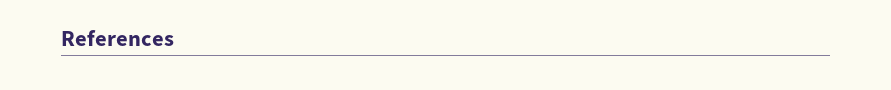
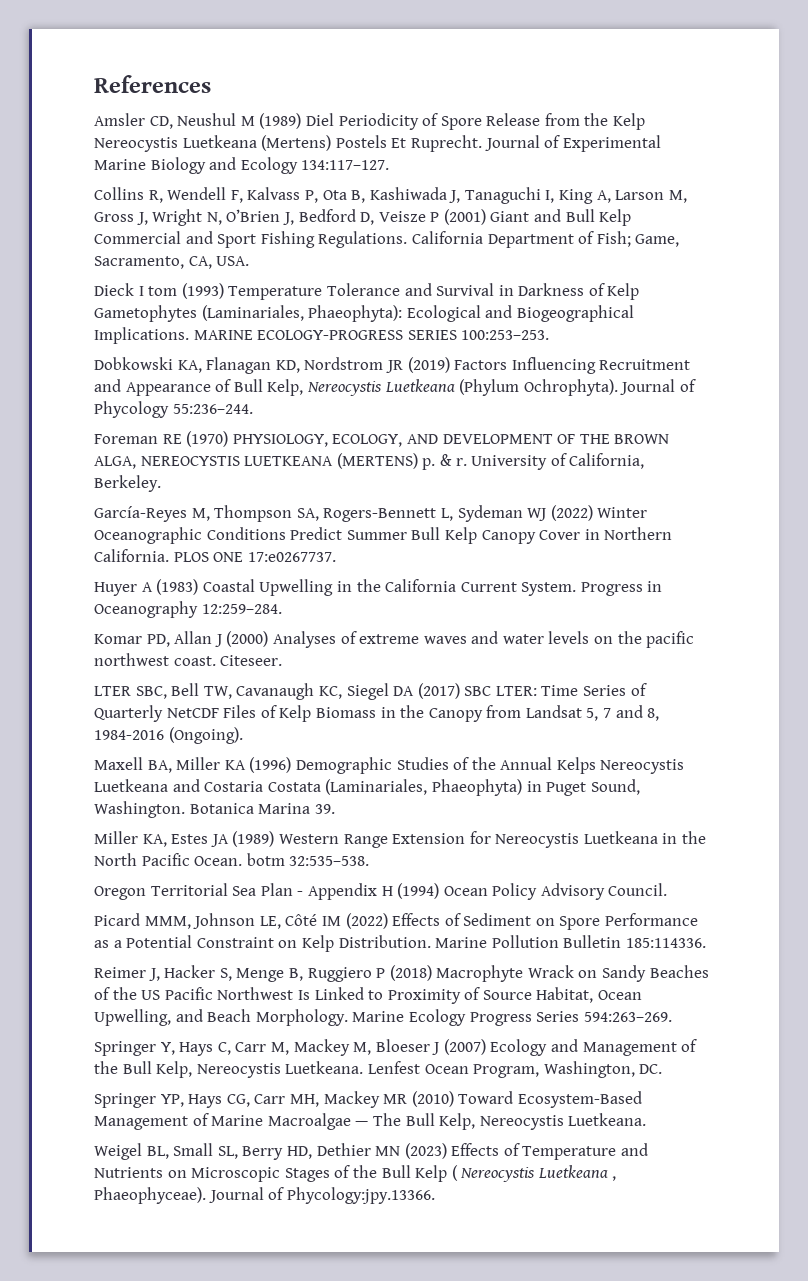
+ Amsler CD, Neushul M (1989) Diel Periodicity of Spore Release from the Kelp Nereocystis Luetkeana (Mertens) Postels Et Ruprecht. Journal of Experimental Marine Biology and Ecology 134:117–127.
+ Collins R, Wendell F, Kalvass P, Ota B, Kashiwada J, Tanaguchi I, King A, Larson M, Gross J, Wright N, O’Brien J, Bedford D, Veisze P (2001) Giant and Bull Kelp Commercial and Sport Fishing Regulations. California Department of Fish; Game, Sacramento, CA, USA.
+ Dieck I tom (1993) Temperature Tolerance and Survival in Darkness of Kelp Gametophytes (Laminariales, Phaeophyta): Ecological and Biogeographical Implications. MARINE ECOLOGY-PROGRESS SERIES 100:253–253.
+ Dobkowski KA, Flanagan KD, Nordstrom JR (2019) Factors Influencing Recruitment and Appearance of Bull Kelp, Nereocystis Luetkeana (Phylum Ochrophyta). Journal of Phycology 55:236–244.
+ Foreman RE (1970) PHYSIOLOGY, ECOLOGY, AND DEVELOPMENT OF THE BROWN ALGA, NEREOCYSTIS LUETKEANA (MERTENS) p. & r. University of California, Berkeley.
+ García-Reyes M, Thompson SA, Rogers-Bennett L, Sydeman WJ (2022) Winter Oceanographic Conditions Predict Summer Bull Kelp Canopy Cover in Northern California. PLOS ONE 17:e0267737.
+ Huyer A (1983) Coastal Upwelling in the California Current System. Progress in Oceanography 12:259–284.
+ Komar PD, Allan J (2000) Analyses of extreme waves and water levels on the pacific northwest coast. Citeseer.
+ LTER SBC, Bell TW, Cavanaugh KC, Siegel DA (2017) SBC LTER: Time Series of Quarterly NetCDF Files of Kelp Biomass in the Canopy from Landsat 5, 7 and 8, 1984-2016 (Ongoing).
+ Maxell BA, Miller KA (1996) Demographic Studies of the Annual Kelps Nereocystis Luetkeana and Costaria Costata (Laminariales, Phaeophyta) in Puget Sound, Washington. Botanica Marina 39.
+ Miller KA, Estes JA (1989) Western Range Extension for Nereocystis Luetkeana in the North Pacific Ocean. botm 32:535–538.
+ Oregon Territorial Sea Plan - Appendix H (1994) Ocean Policy Advisory Council.
+ Picard MMM, Johnson LE, Côté IM (2022) Effects of Sediment on Spore Performance as a Potential Constraint on Kelp Distribution. Marine Pollution Bulletin 185:114336.
+ Reimer J, Hacker S, Menge B, Ruggiero P (2018) Macrophyte Wrack on Sandy Beaches of the US Pacific Northwest Is Linked to Proximity of Source Habitat, Ocean Upwelling, and Beach Morphology. Marine Ecology Progress Series 594:263–269.
+ Springer Y, Hays C, Carr M, Mackey M, Bloeser J (2007) Ecology and Management of the Bull Kelp, Nereocystis Luetkeana. Lenfest Ocean Program, Washington, DC.
+ Springer YP, Hays CG, Carr MH, Mackey MR (2010) Toward Ecosystem-Based Management of Marine Macroalgae — The Bull Kelp, Nereocystis Luetkeana.
+ Weigel BL, Small SL, Berry HD, Dethier MN (2023) Effects of Temperature and Nutrients on Microscopic Stages of the Bull Kelp ( Nereocystis Luetkeana , Phaeophyceae). Journal of Phycology:jpy.13366.

